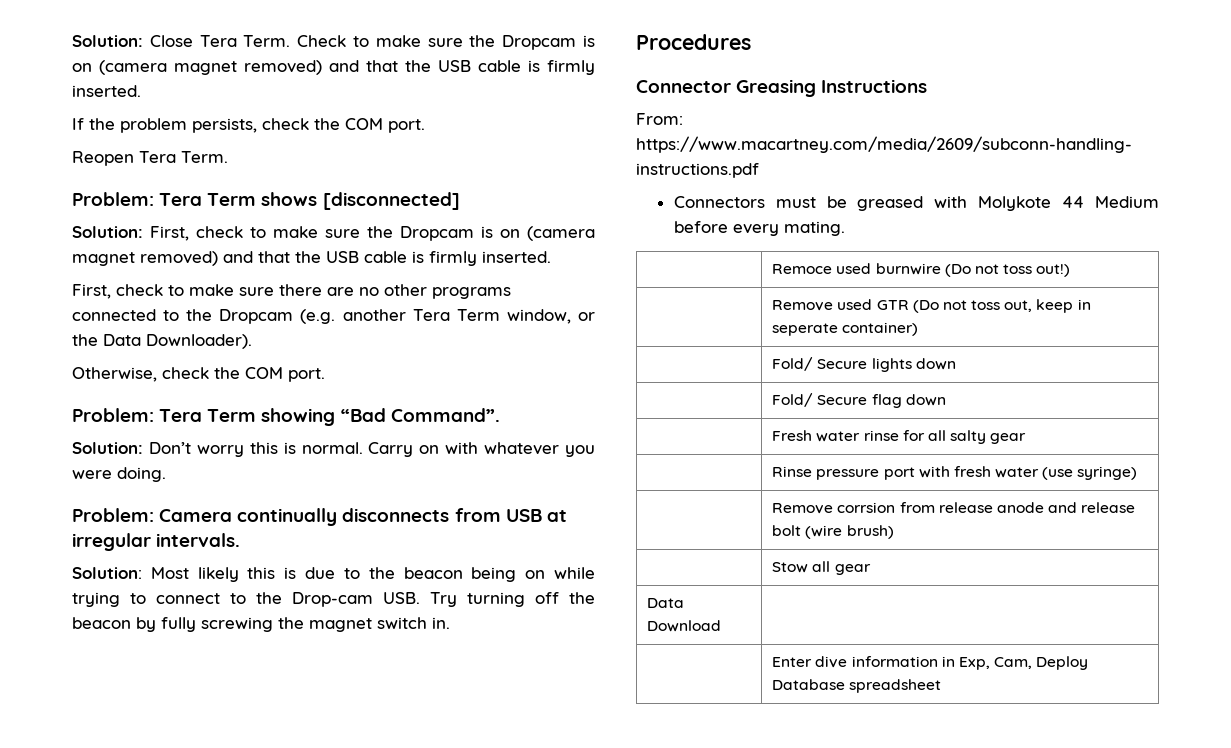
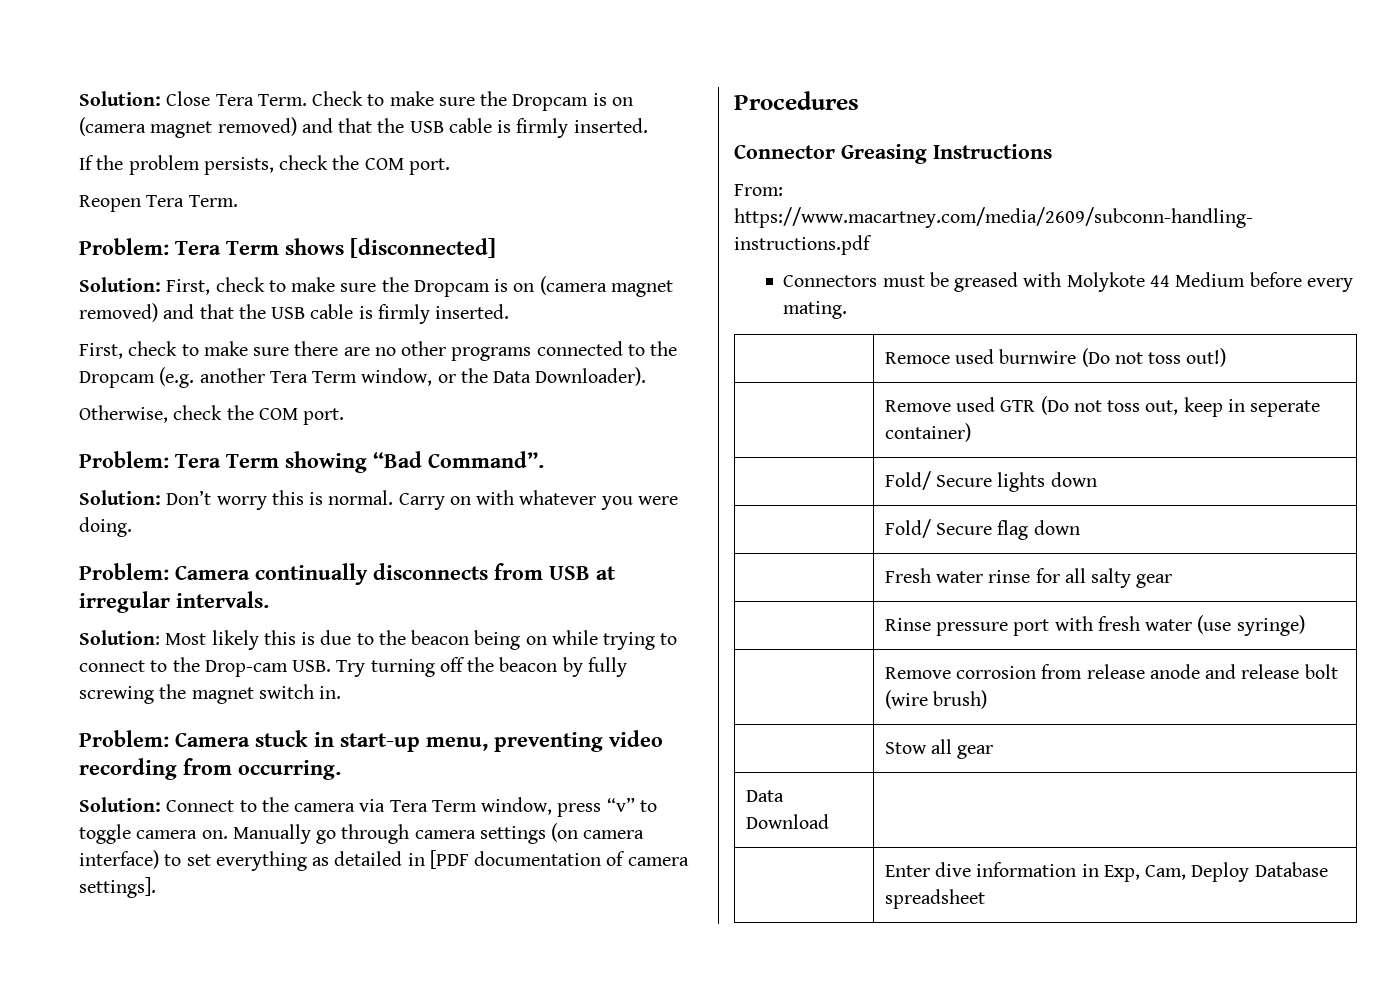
+ Problem: Camera stuck in start-up menu, preventing video recording from occurring.
+ Solution: Connect to the camera via Tera Term window, press “v” to toggle camera on. Manually go through camera settings (on camera interface) to set everything as detailed in [PDF documentation of camera settings].
- | Remove corrsion from release anode and release bolt (wire brush)
+ | Remove corrosion from release anode and release bolt (wire brush)

